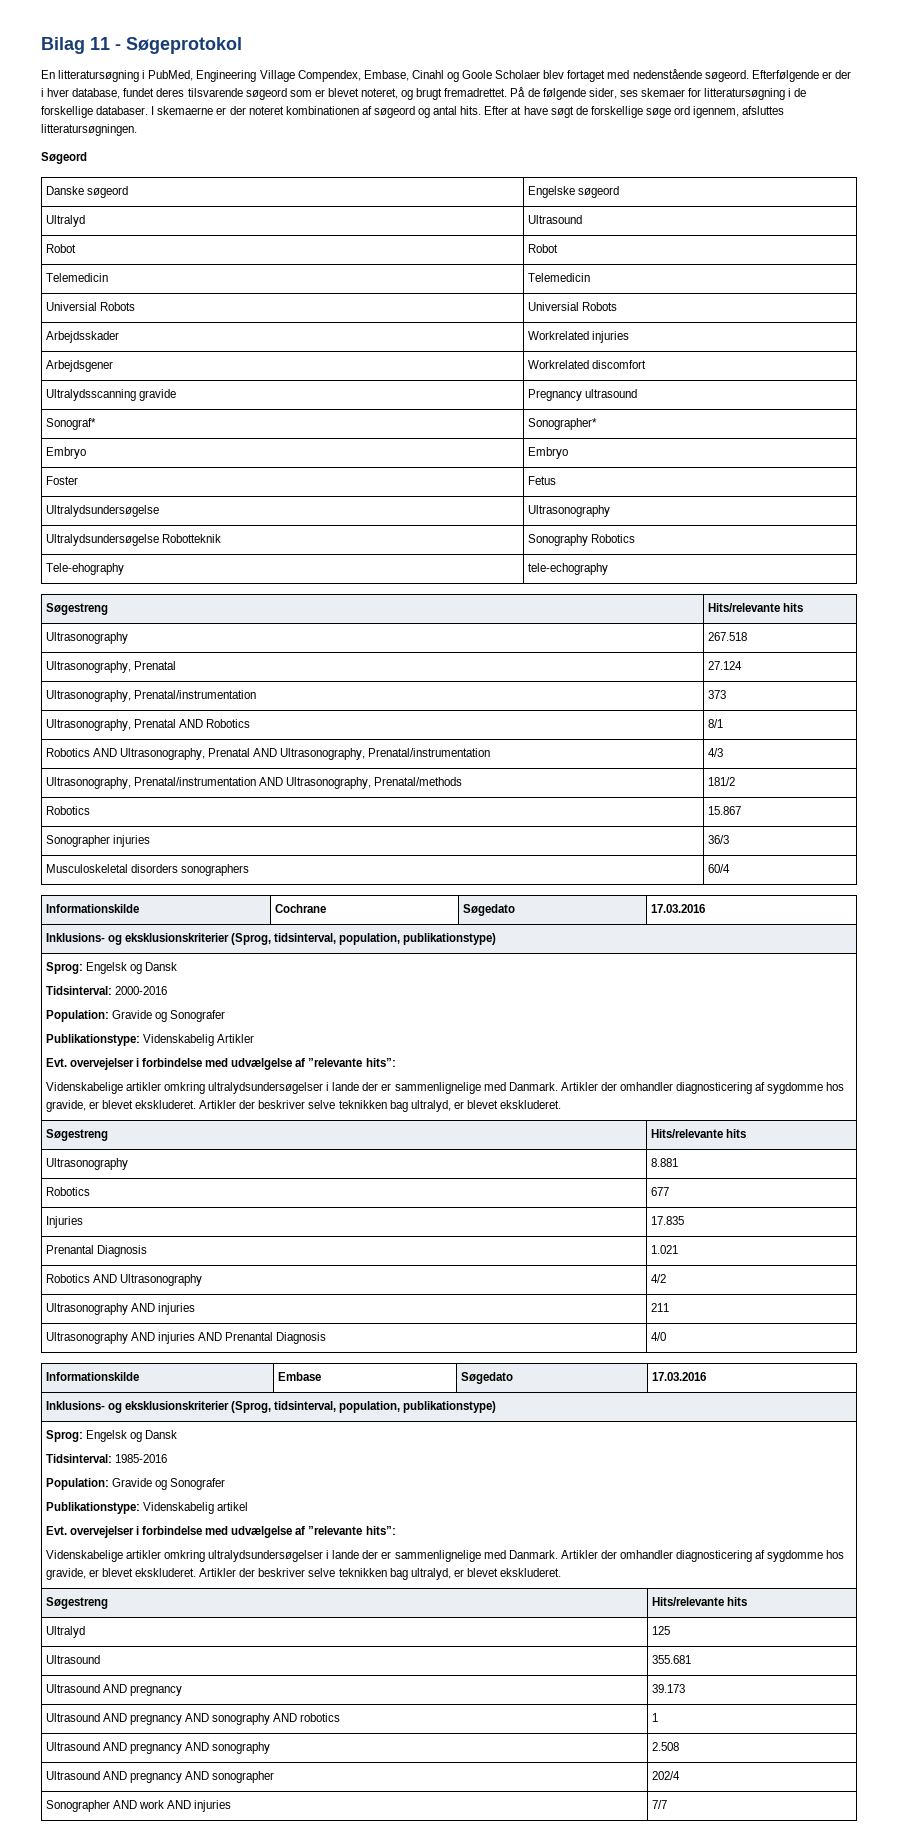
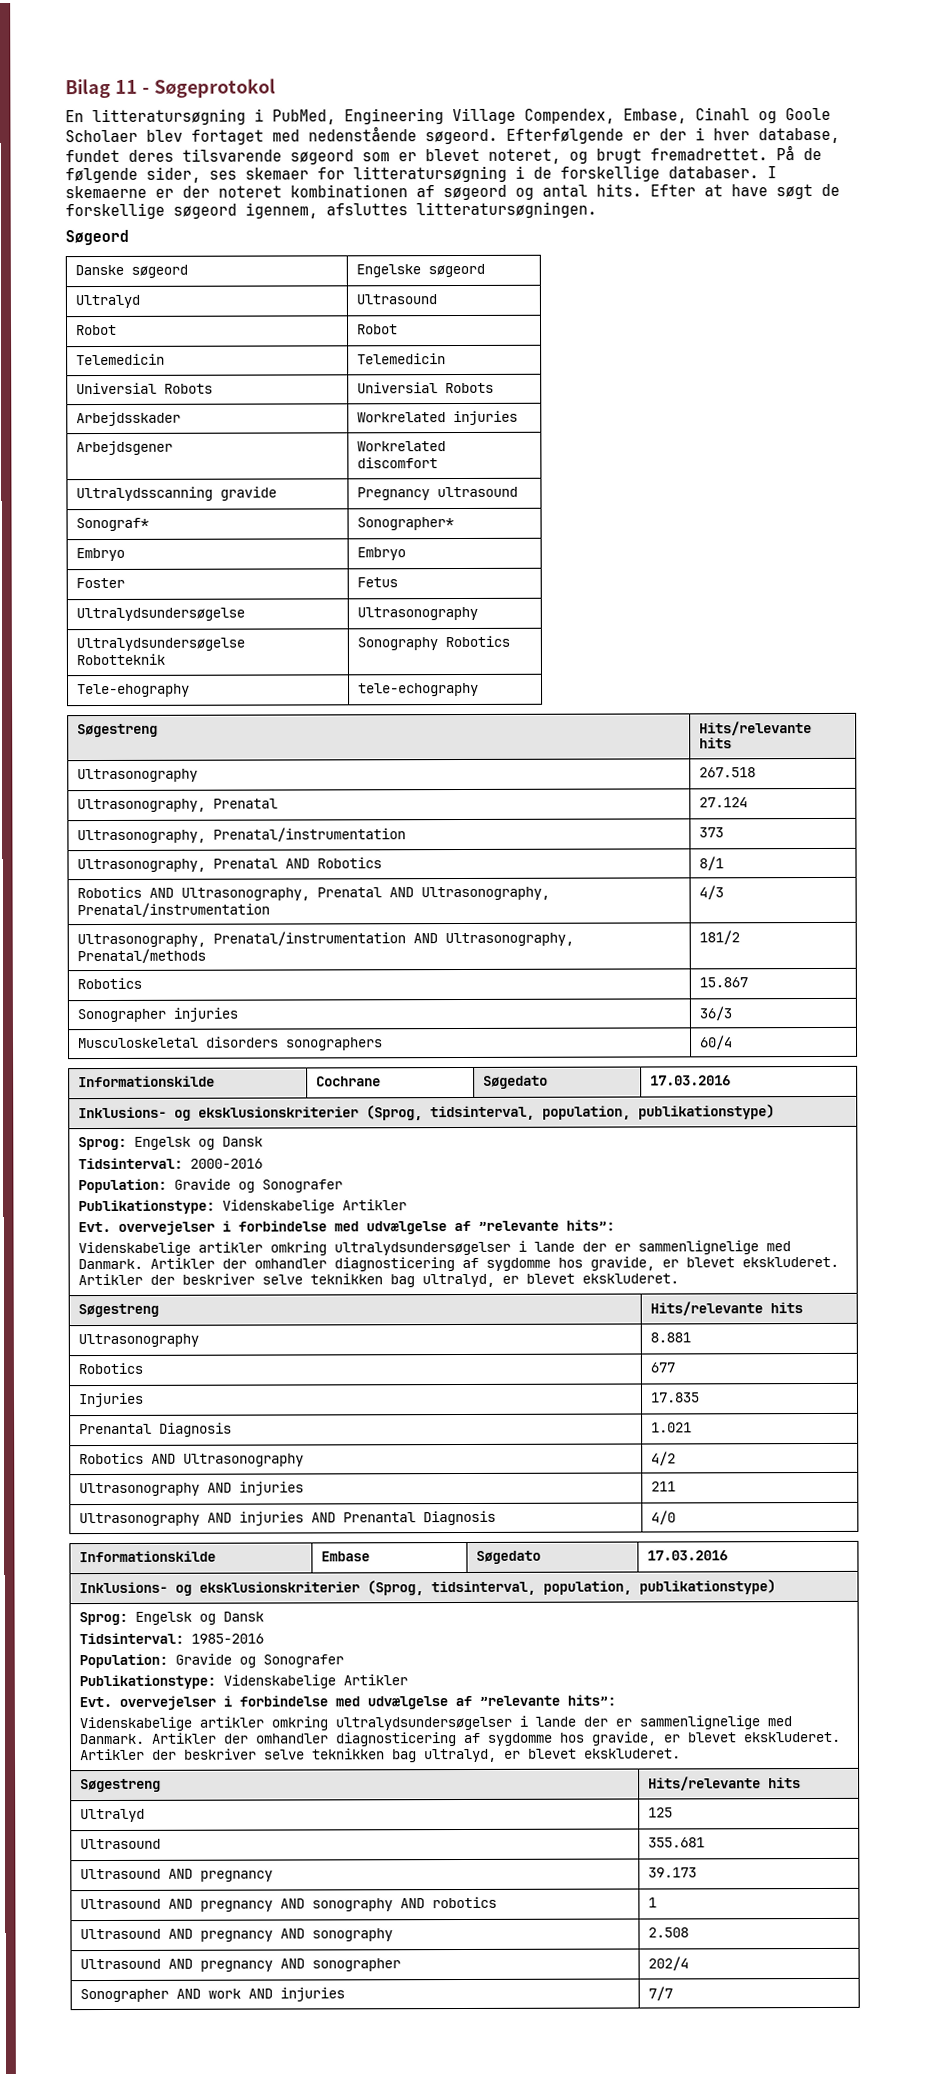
- Efter at have søgt de forskellige søge ord igennem, afsluttes litteratursøgningen.
+ Efter at have søgt de forskellige søgeord igennem, afsluttes litteratursøgningen.
  Tidsinterval: 2000-2016
  Population: Gravide og Sonografer
- Publikationstype: Videnskabelig Artikler
+ Publikationstype: Videnskabelige Artikler
  Tidsinterval: 1985-2016
  Population: Gravide og Sonografer
- Publikationstype: Videnskabelig artikel
+ Publikationstype: Videnskabelige Artikler

